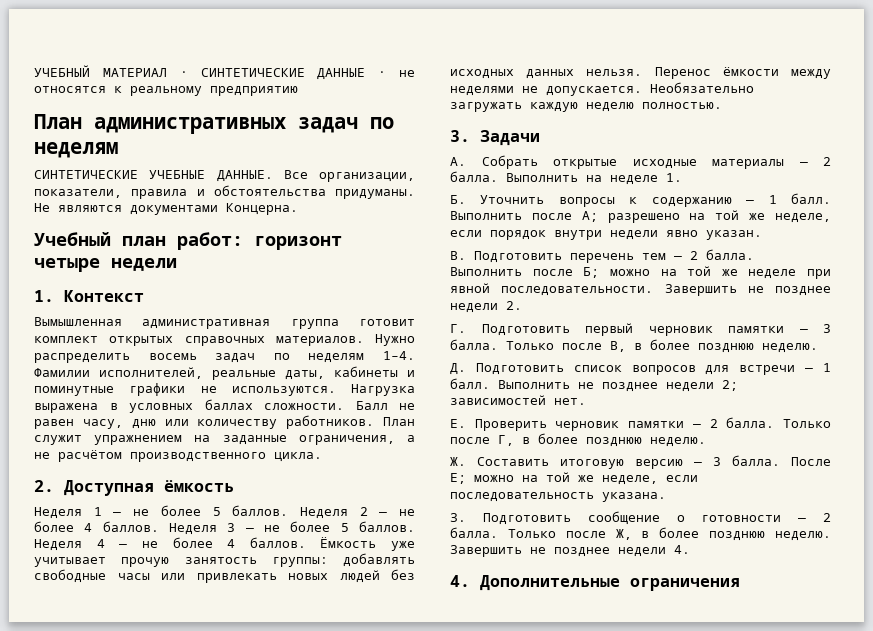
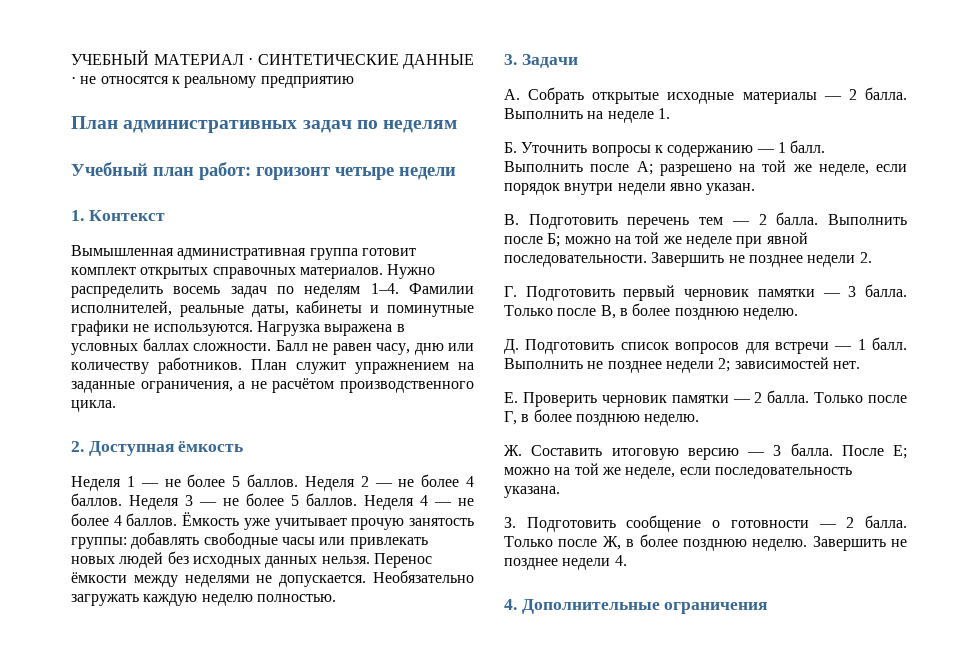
- СИНТЕТИЧЕСКИЕ УЧЕБНЫЕ ДАННЫЕ. Все организации, показатели, правила и обстоятельства придуманы. Не являются документами Концерна.

